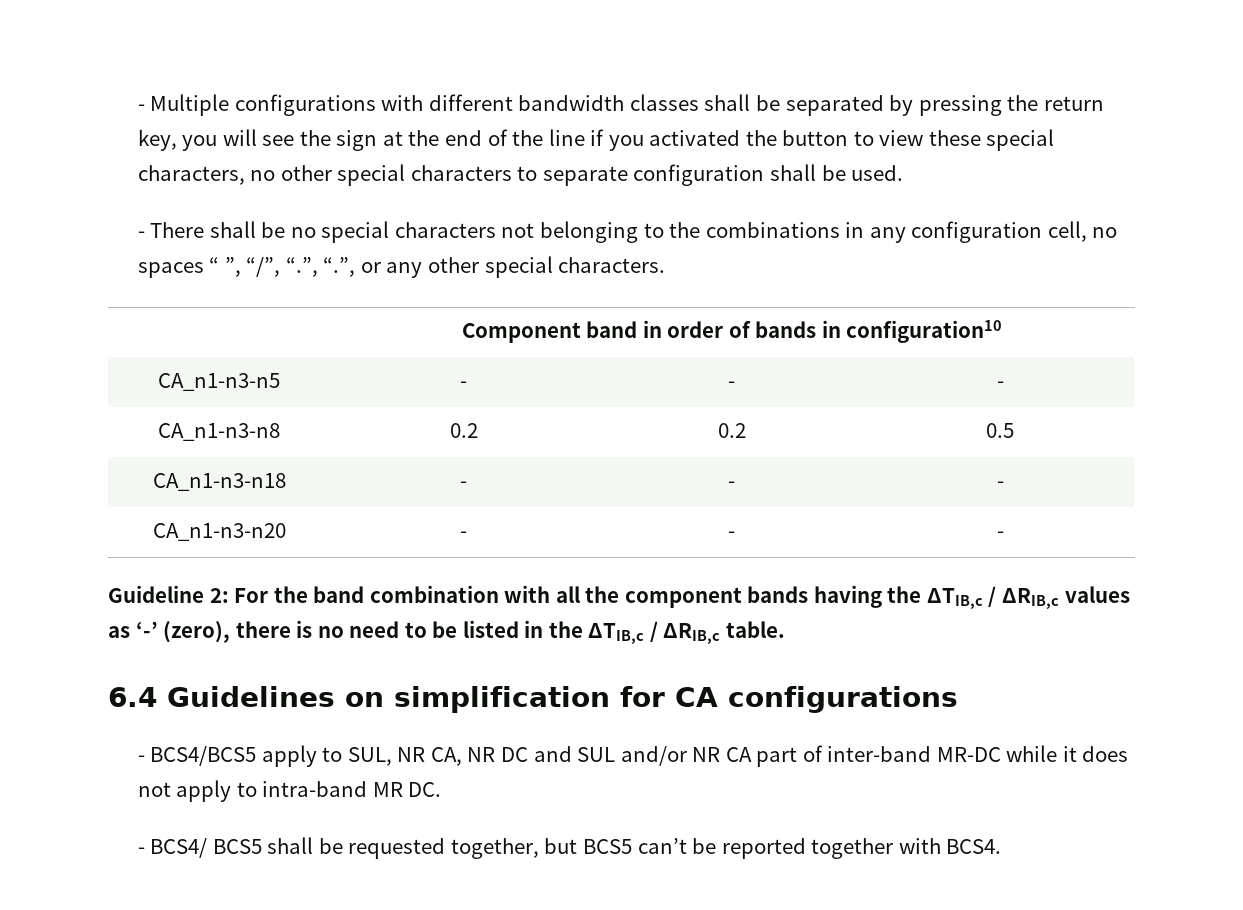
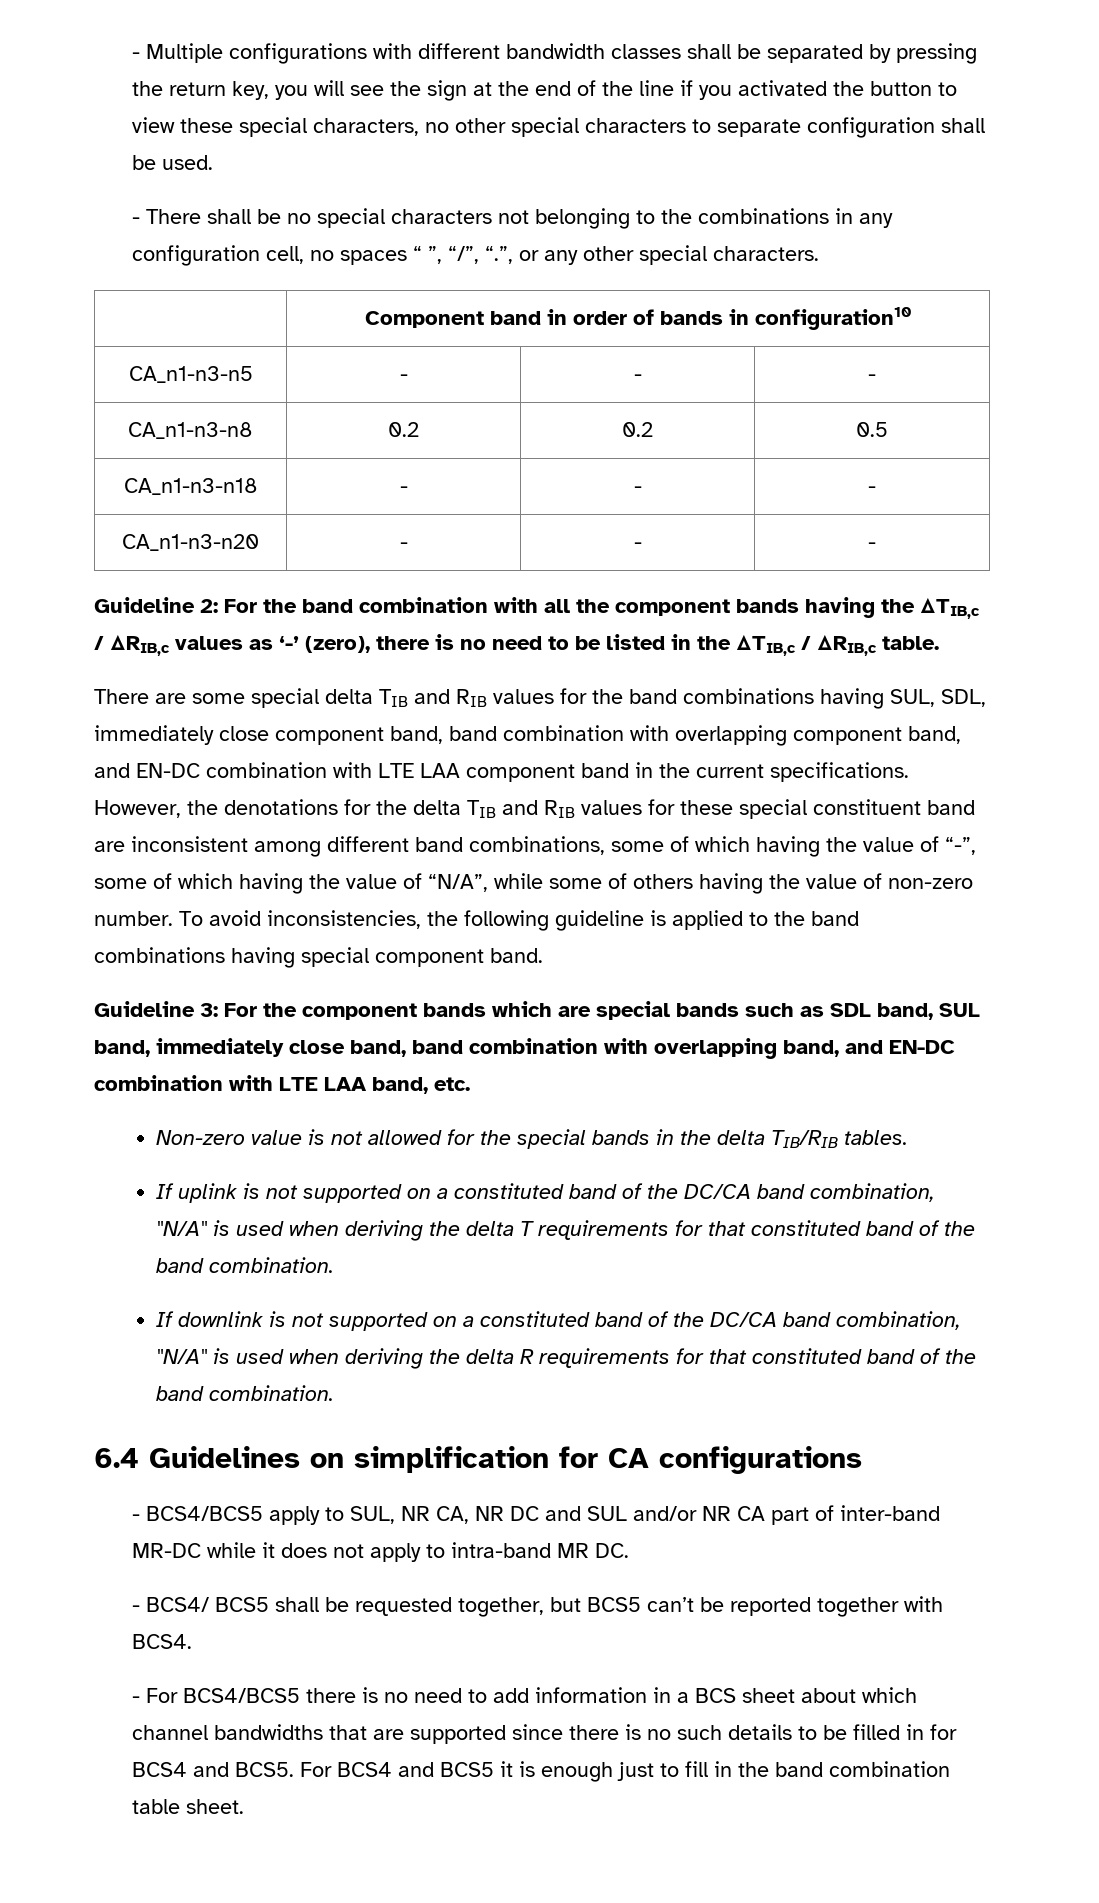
- - There shall be no special characters not belonging to the combinations in any configuration cell, no spaces “ ”, “/”, “.”, “.”, or any other special characters.
+ - There shall be no special characters not belonging to the combinations in any configuration cell, no spaces “ ”, “/”, “.”, or any other special characters.
+ There are some special delta TIB and RIB values for the band combinations having SUL, SDL, immediately close component band, band combination with overlapping component band, and EN-DC combination with LTE LAA component band in the current specifications. However, the denotations for the delta TIB and RIB values for these special constituent band are inconsistent among different band combinations, some of which having the value of “-”, some of which having the value of “N/A”, while some of others having the value of non-zero number. To avoid inconsistencies, the following guideline is applied to the band combinations having special component band.
+ Guideline 3: For the component bands which are special bands such as SDL band, SUL band, immediately close band, band combination with overlapping band, and EN-DC combination with LTE LAA band, etc.
+ Non-zero value is not allowed for the special bands in the delta TIB/RIB tables.
+ If uplink is not supported on a constituted band of the DC/CA band combination, "N/A" is used when deriving the delta T requirements for that constituted band of the band combination.
+ If downlink is not supported on a constituted band of the DC/CA band combination, "N/A" is used when deriving the delta R requirements for that constituted band of the band combination.
+ - For BCS4/BCS5 there is no need to add information in a BCS sheet about which channel bandwidths that are supported since there is no such details to be filled in for BCS4 and BCS5. For BCS4 and BCS5 it is enough just to fill in the band combination table sheet.

